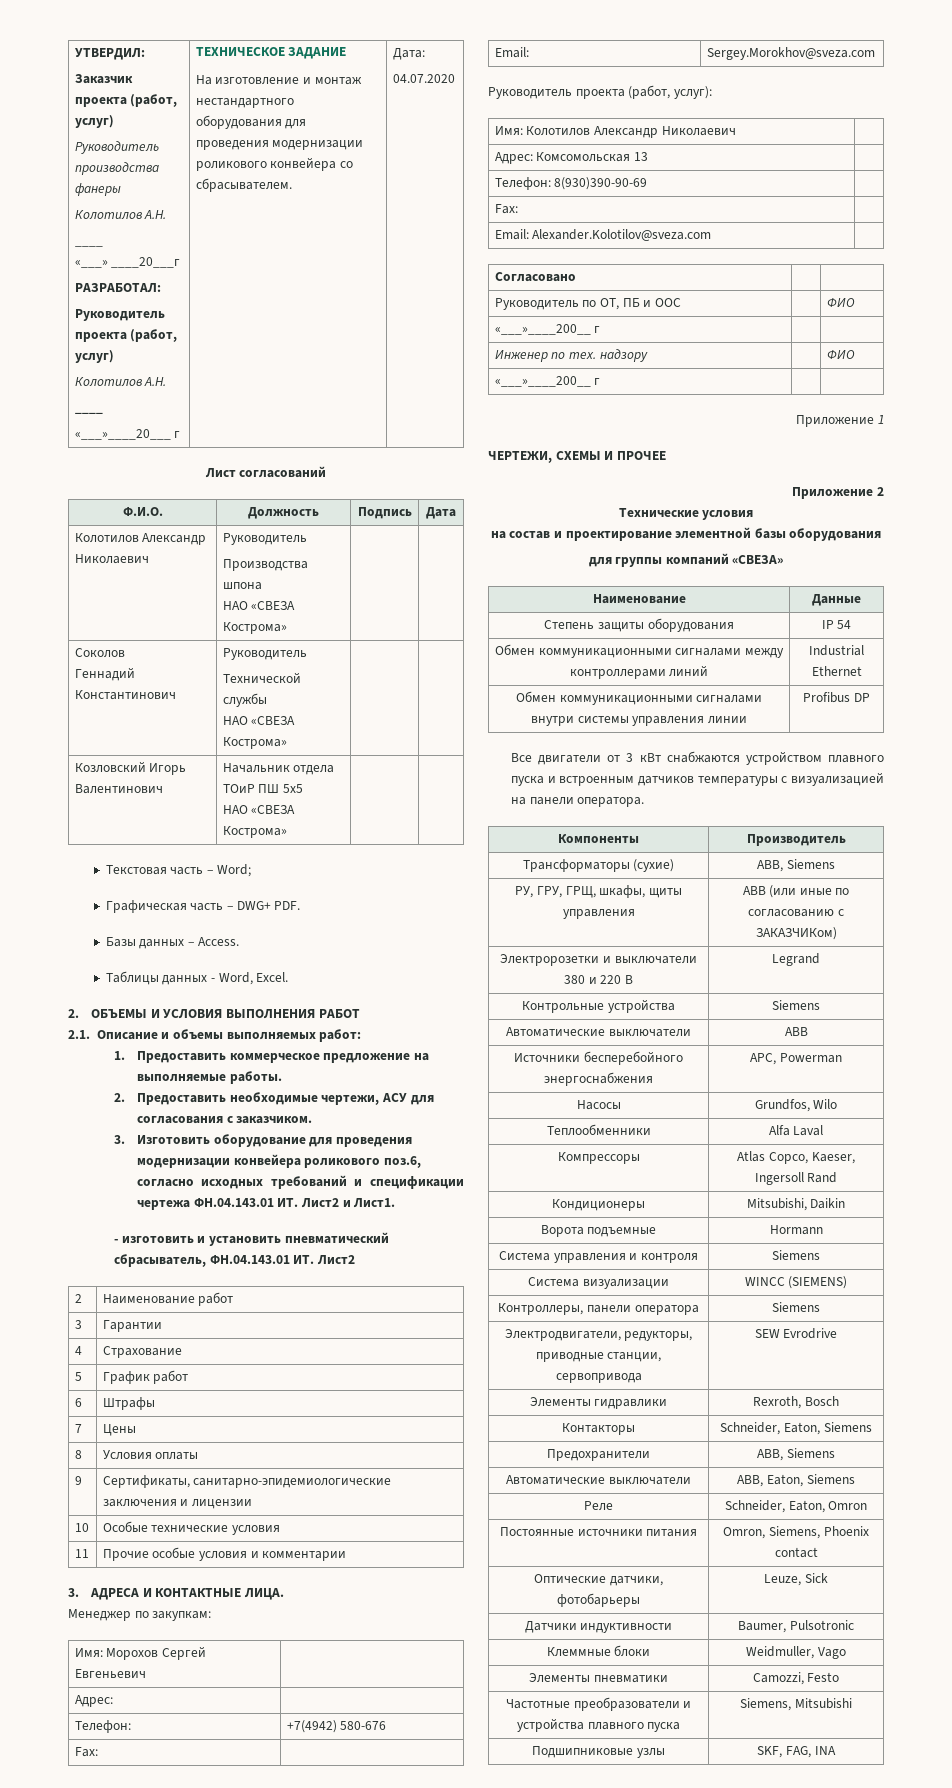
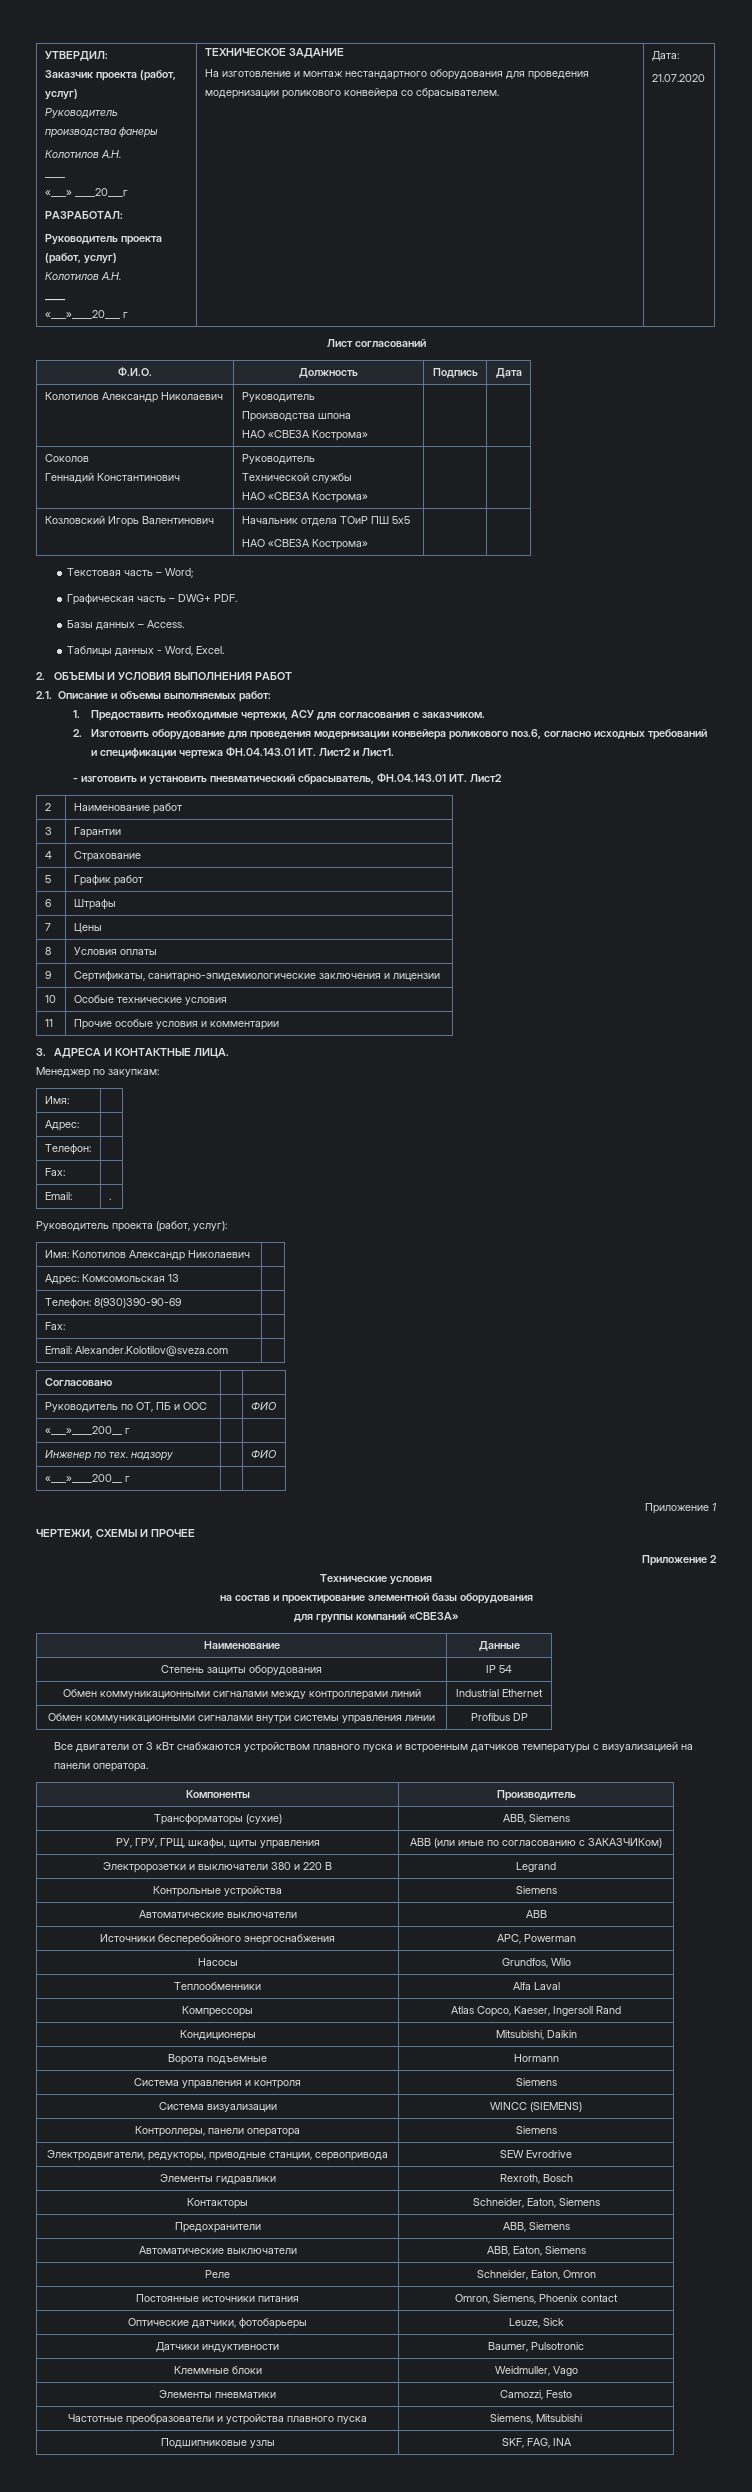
  УТВЕРДИЛ:
  Заказчик проекта (работ, услуг)
  Руководитель производства фанеры
  Колотилов А.Н.
  ____
  «___» ____20___г
  РАЗРАБОТАЛ:
  Руководитель проекта (работ, услуг)
  Колотилов А.Н.
  ____
  «___»____20___ г | ТЕХНИЧЕСКОЕ ЗАДАНИЕ
  На изготовление и монтаж нестандартного оборудования для проведения модернизации роликового конвейера со сбрасывателем. | Дата:
- 04.07.2020
+ 21.07.2020
- 1. Предоставить коммерческое предложение на выполняемые работы.
- 2. Предоставить необходимые чертежи, АСУ для согласования с заказчиком.
+ 1. Предоставить необходимые чертежи, АСУ для согласования с заказчиком.
- 3. Изготовить оборудование для проведения модернизации конвейера роликового поз.6, согласно исходных требований и спецификации чертежа ФН.04.143.01 ИТ. Лист2 и Лист1.
+ 2. Изготовить оборудование для проведения модернизации конвейера роликового поз.6, согласно исходных требований и спецификации чертежа ФН.04.143.01 ИТ. Лист2 и Лист1.
- Имя: Морохов Сергей Евгеньевич |
+ Имя: |
- Телефон: | +7(4942) 580-676
+ Телефон: |
- Email: | Sergey.Morokhov@sveza.com
+ Email: | .

